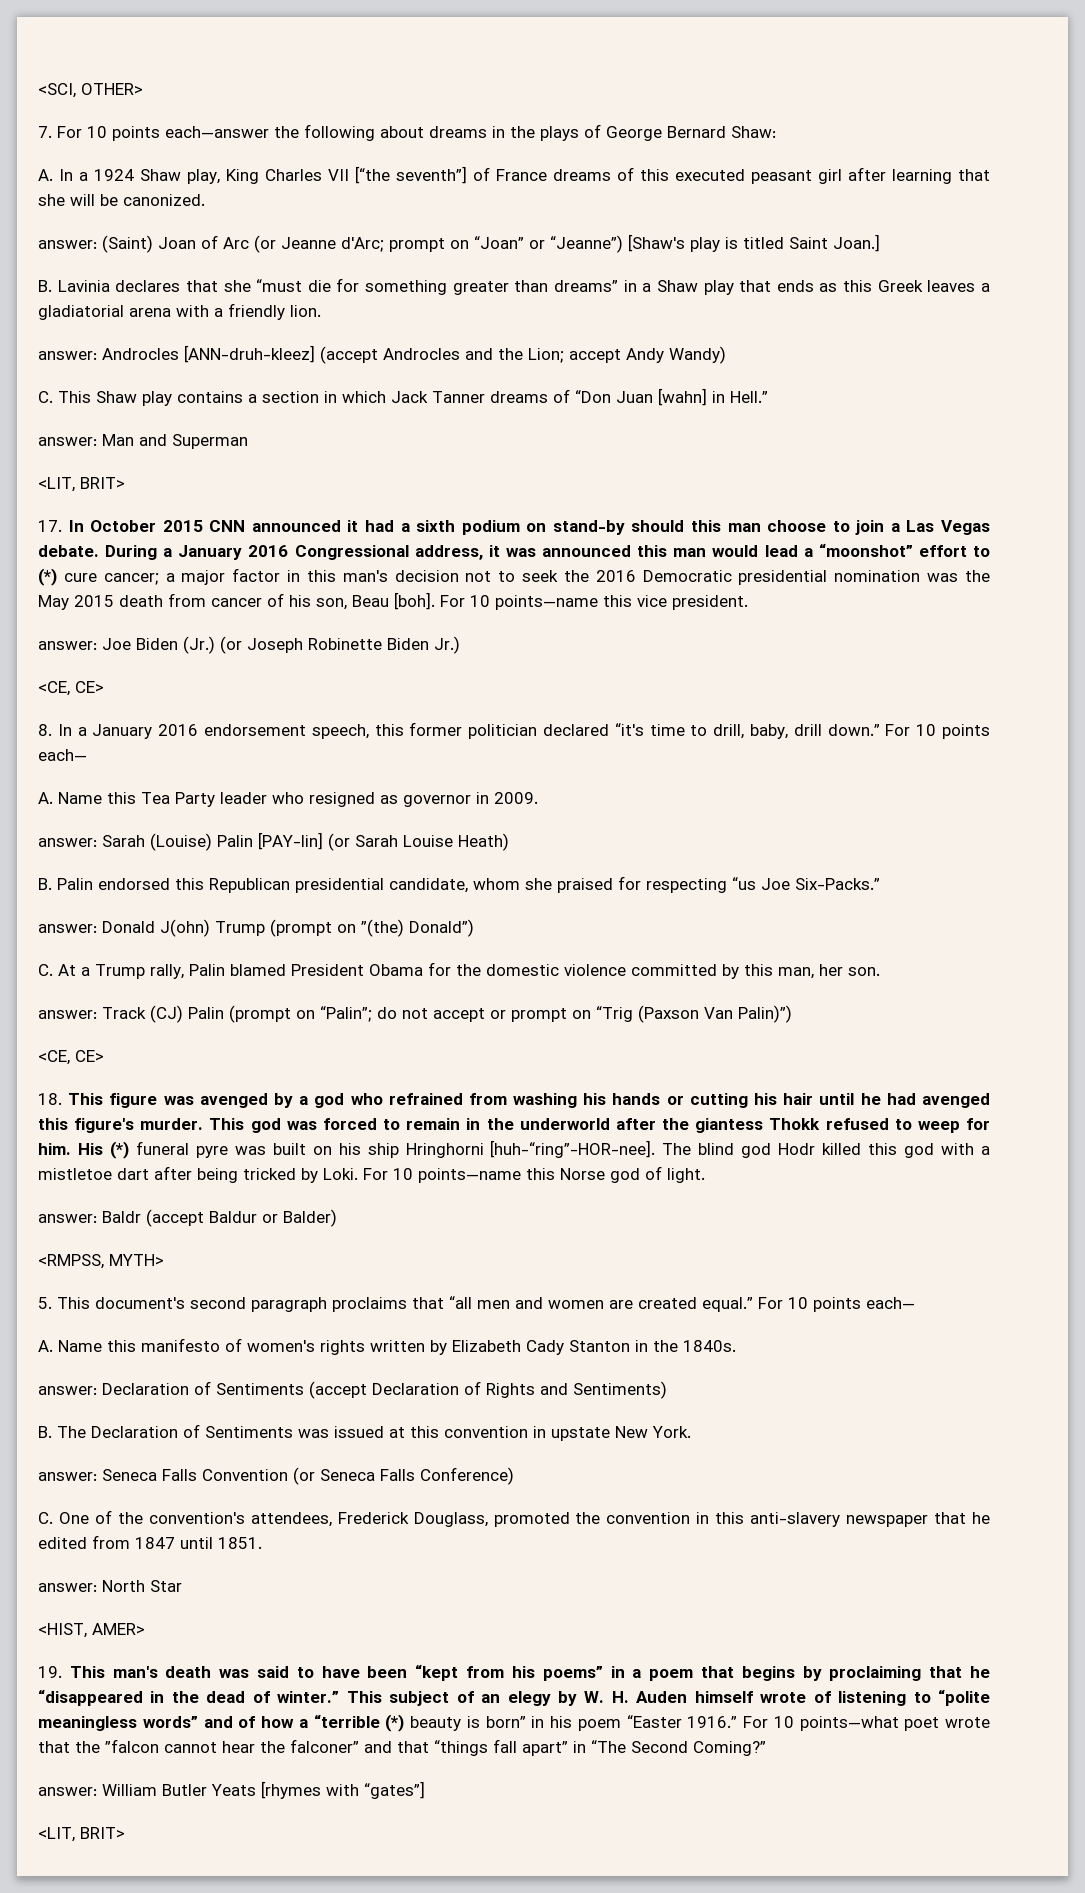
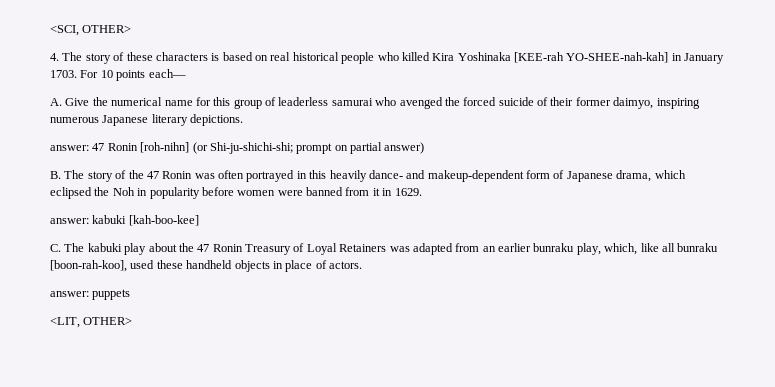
- 7. For 10 points each—answer the following about dreams in the plays of George Bernard Shaw:
- A. In a 1924 Shaw play, King Charles VII [“the seventh”] of France dreams of this executed peasant girl after learning that she will be canonized.
- answer: (Saint) Joan of Arc (or Jeanne d'Arc; prompt on “Joan” or “Jeanne”) [Shaw's play is titled Saint Joan.]
- B. Lavinia declares that she “must die for something greater than dreams” in a Shaw play that ends as this Greek leaves a gladiatorial arena with a friendly lion.
- answer: Androcles [ANN-druh-kleez] (accept Androcles and the Lion; accept Andy Wandy)
- C. This Shaw play contains a section in which Jack Tanner dreams of “Don Juan [wahn] in Hell.”
- answer: Man and Superman
- <LIT, BRIT>
- 17. In October 2015 CNN announced it had a sixth podium on stand-by should this man choose to join a Las Vegas debate. During a January 2016 Congressional address, it was announced this man would lead a “moonshot” effort to (*) cure cancer; a major factor in this man's decision not to seek the 2016 Democratic presidential nomination was the May 2015 death from cancer of his son, Beau [boh]. For 10 points—name this vice president.
- answer: Joe Biden (Jr.) (or Joseph Robinette Biden Jr.)
- <CE, CE>
- 8. In a January 2016 endorsement speech, this former politician declared “it's time to drill, baby, drill down.” For 10 points each—
- A. Name this Tea Party leader who resigned as governor in 2009.
- answer: Sarah (Louise) Palin [PAY-lin] (or Sarah Louise Heath)
- B. Palin endorsed this Republican presidential candidate, whom she praised for respecting “us Joe Six-Packs.”
- answer: Donald J(ohn) Trump (prompt on ”(the) Donald”)
- C. At a Trump rally, Palin blamed President Obama for the domestic violence committed by this man, her son.
- answer: Track (CJ) Palin (prompt on “Palin”; do not accept or prompt on “Trig (Paxson Van Palin)”)
- <CE, CE>
- 18. This figure was avenged by a god who refrained from washing his hands or cutting his hair until he had avenged this figure's murder. This god was forced to remain in the underworld after the giantess Thokk refused to weep for him. His (*) funeral pyre was built on his ship Hringhorni [huh-“ring”-HOR-nee]. The blind god Hodr killed this god with a mistletoe dart after being tricked by Loki. For 10 points—name this Norse god of light.
- answer: Baldr (accept Baldur or Balder)
- <RMPSS, MYTH>
- 5. This document's second paragraph proclaims that “all men and women are created equal.” For 10 points each—
- A. Name this manifesto of women's rights written by Elizabeth Cady Stanton in the 1840s.
- answer: Declaration of Sentiments (accept Declaration of Rights and Sentiments)
- B. The Declaration of Sentiments was issued at this convention in upstate New York.
- answer: Seneca Falls Convention (or Seneca Falls Conference)
- C. One of the convention's attendees, Frederick Douglass, promoted the convention in this anti-slavery newspaper that he edited from 1847 until 1851.
- answer: North Star
- <HIST, AMER>
- 19. This man's death was said to have been “kept from his poems” in a poem that begins by proclaiming that he “disappeared in the dead of winter.” This subject of an elegy by W. H. Auden himself wrote of listening to “polite meaningless words” and of how a “terrible (*) beauty is born” in his poem “Easter 1916.” For 10 points—what poet wrote that the ”falcon cannot hear the falconer” and that “things fall apart” in “The Second Coming?”
- answer: William Butler Yeats [rhymes with “gates”]
- <LIT, BRIT>
+ 4. The story of these characters is based on real historical people who killed Kira Yoshinaka [KEE-rah YO-SHEE-nah-kah] in January 1703. For 10 points each—
+ A. Give the numerical name for this group of leaderless samurai who avenged the forced suicide of their former daimyo, inspiring numerous Japanese literary depictions.
+ answer: 47 Ronin [roh-nihn] (or Shi-ju-shichi-shi; prompt on partial answer)
+ B. The story of the 47 Ronin was often portrayed in this heavily dance- and makeup-dependent form of Japanese drama, which eclipsed the Noh in popularity before women were banned from it in 1629.
+ answer: kabuki [kah-boo-kee]
+ C. The kabuki play about the 47 Ronin Treasury of Loyal Retainers was adapted from an earlier bunraku play, which, like all bunraku [boon-rah-koo], used these handheld objects in place of actors.
+ answer: puppets
+ <LIT, OTHER>

